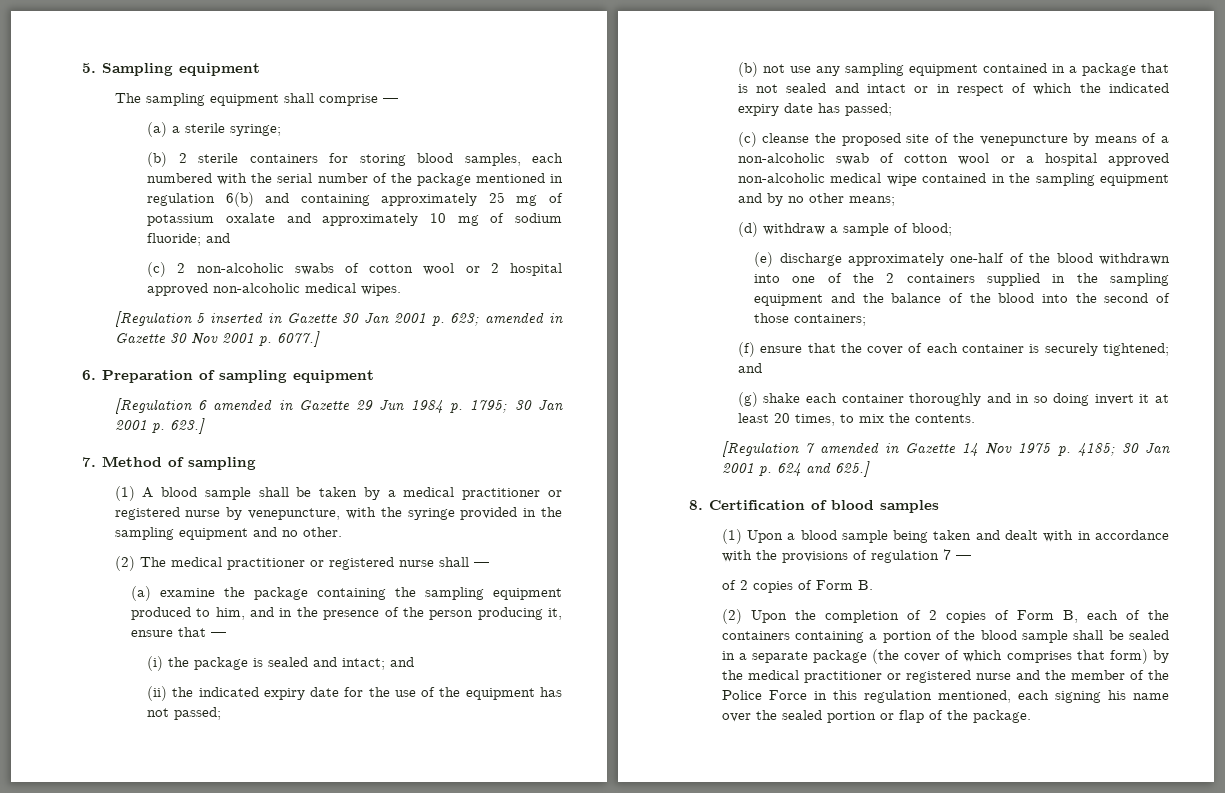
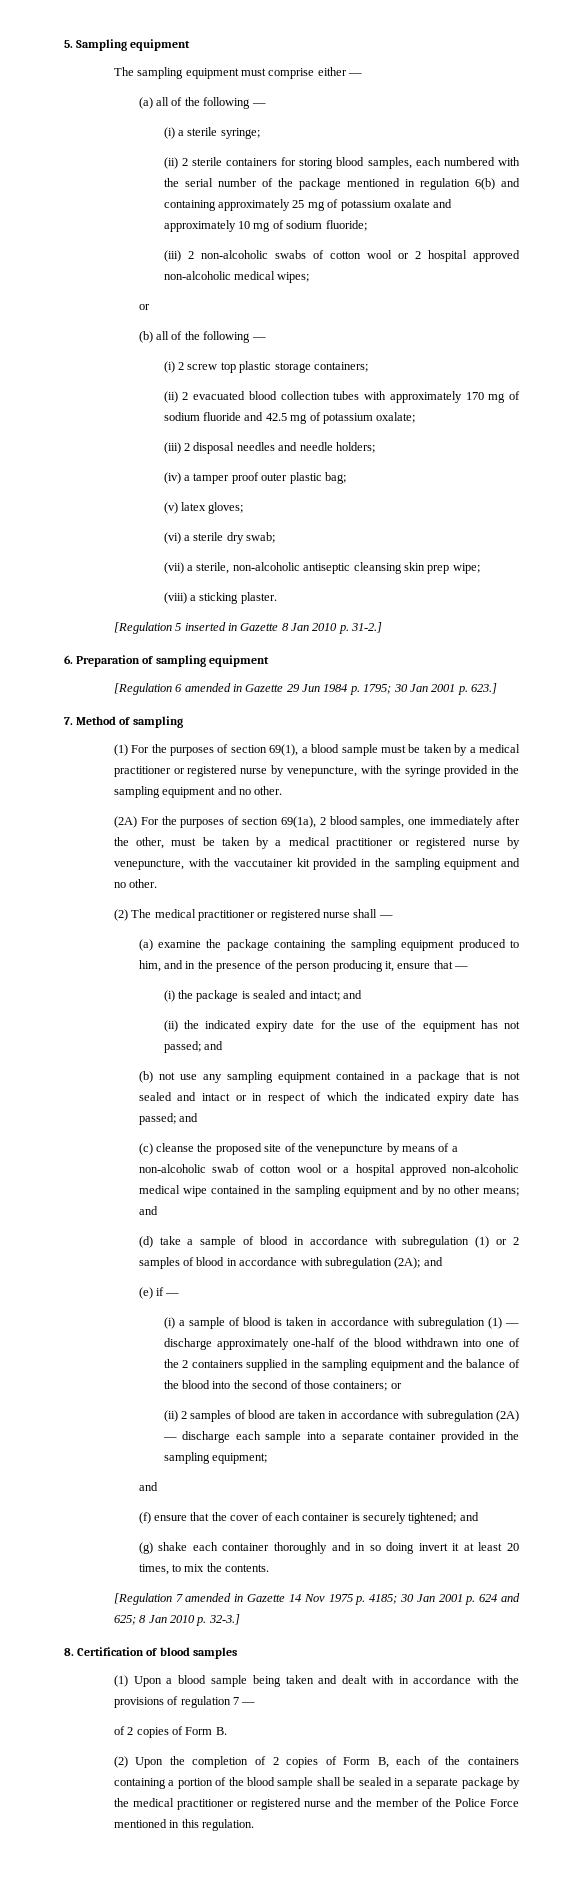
- The sampling equipment shall comprise —
- (a) a sterile syringe;
+ The sampling equipment must comprise either —
+ (a) all of the following —
+ (i) a sterile syringe;
- (b) 2 sterile containers for storing blood samples, each numbered with the serial number of the package mentioned in regulation 6(b) and containing approximately 25 mg of potassium oxalate and approximately 10 mg of sodium fluoride; and
- (c) 2 non-alcoholic swabs of cotton wool or 2 hospital approved non-alcoholic medical wipes.
+ (ii) 2 sterile containers for storing blood samples, each numbered with the serial number of the package mentioned in regulation 6(b) and containing approximately 25 mg of potassium oxalate and approximately 10 mg of sodium fluoride;
+ (iii) 2 non-alcoholic swabs of cotton wool or 2 hospital approved non-alcoholic medical wipes;
+ or
+ (b) all of the following —
+ (i) 2 screw top plastic storage containers;
+ (ii) 2 evacuated blood collection tubes with approximately 170 mg of sodium fluoride and 42.5 mg of potassium oxalate;
+ (iii) 2 disposal needles and needle holders;
+ (iv) a tamper proof outer plastic bag;
+ (v) latex gloves;
+ (vi) a sterile dry swab;
+ (vii) a sterile, non-alcoholic antiseptic cleansing skin prep wipe;
+ (viii) a sticking plaster.
- [Regulation 5 inserted in Gazette 30 Jan 2001 p. 623; amended in Gazette 30 Nov 2001 p. 6077.]
+ [Regulation 5 inserted in Gazette 8 Jan 2010 p. 31-2.]
- (1) A blood sample shall be taken by a medical practitioner or registered nurse by venepuncture, with the syringe provided in the sampling equipment and no other.
+ (1) For the purposes of section 69(1), a blood sample must be taken by a medical practitioner or registered nurse by venepuncture, with the syringe provided in the sampling equipment and no other.
+ (2A) For the purposes of section 69(1a), 2 blood samples, one immediately after the other, must be taken by a medical practitioner or registered nurse by venepuncture, with the vaccutainer kit provided in the sampling equipment and no other.
- (ii) the indicated expiry date for the use of the equipment has not passed;
+ (ii) the indicated expiry date for the use of the equipment has not passed; and
- (b) not use any sampling equipment contained in a package that is not sealed and intact or in respect of which the indicated expiry date has passed;
+ (b) not use any sampling equipment contained in a package that is not sealed and intact or in respect of which the indicated expiry date has passed; and
- (c) cleanse the proposed site of the venepuncture by means of a non-alcoholic swab of cotton wool or a hospital approved non-alcoholic medical wipe contained in the sampling equipment and by no other means;
+ (c) cleanse the proposed site of the venepuncture by means of a non-alcoholic swab of cotton wool or a hospital approved non-alcoholic medical wipe contained in the sampling equipment and by no other means; and
- (d) withdraw a sample of blood;
- (e) discharge approximately one-half of the blood withdrawn into one of the 2 containers supplied in the sampling equipment and the balance of the blood into the second of those containers;
+ (d) take a sample of blood in accordance with subregulation (1) or 2 samples of blood in accordance with subregulation (2A); and
+ (e) if —
+ (i) a sample of blood is taken in accordance with subregulation (1) — discharge approximately one-half of the blood withdrawn into one of the 2 containers supplied in the sampling equipment and the balance of the blood into the second of those containers; or
+ (ii) 2 samples of blood are taken in accordance with subregulation (2A) — discharge each sample into a separate container provided in the sampling equipment;
+ and
- [Regulation 7 amended in Gazette 14 Nov 1975 p. 4185; 30 Jan 2001 p. 624 and 625.]
+ [Regulation 7 amended in Gazette 14 Nov 1975 p. 4185; 30 Jan 2001 p. 624 and 625; 8 Jan 2010 p. 32-3.]
- (2) Upon the completion of 2 copies of Form B, each of the containers containing a portion of the blood sample shall be sealed in a separate package (the cover of which comprises that form) by the medical practitioner or registered nurse and the member of the Police Force in this regulation mentioned, each signing his name over the sealed portion or flap of the package.
+ (2) Upon the completion of 2 copies of Form B, each of the containers containing a portion of the blood sample shall be sealed in a separate package by the medical practitioner or registered nurse and the member of the Police Force mentioned in this regulation.

